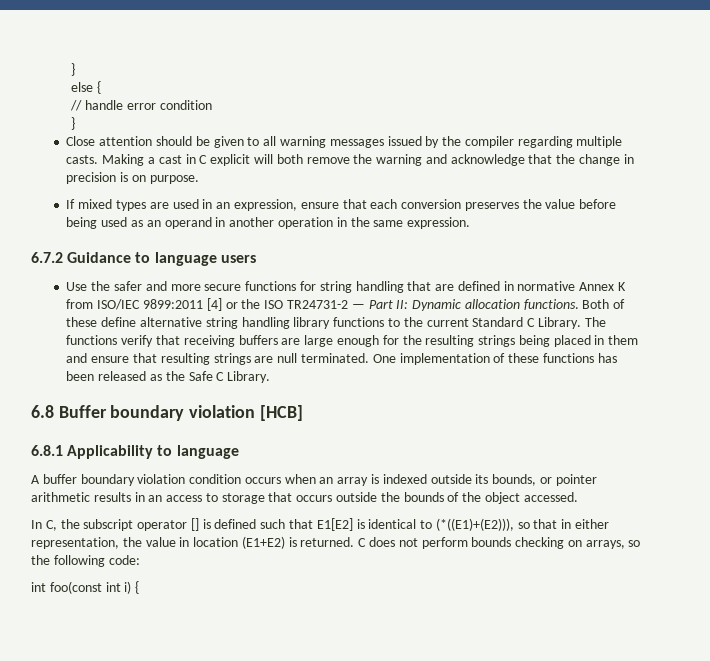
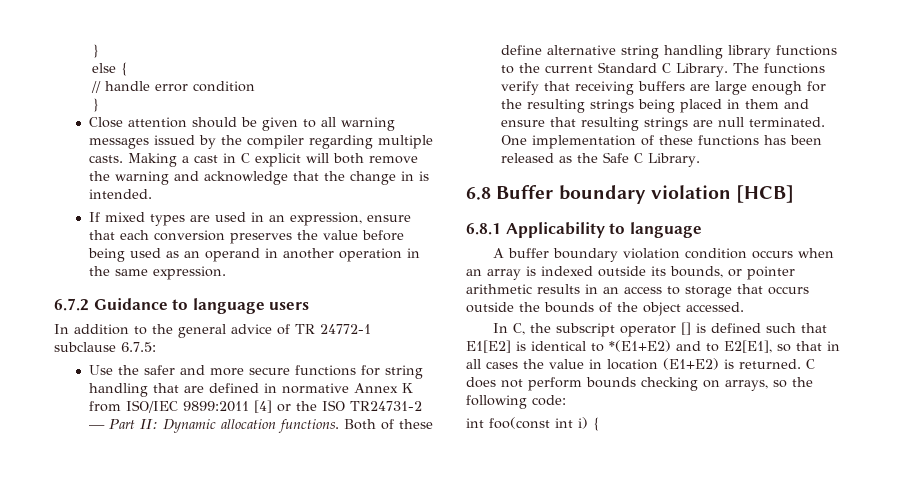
- Making a cast in C explicit will both remove the warning and acknowledge that the change in precision is on purpose.
+ Making a cast in C explicit will both remove the warning and acknowledge that the change in is intended.
+ In addition to the general advice of TR 24772-1 subclause 6.7.5:
- In C, the subscript operator [] is defined such that E1[E2] is identical to (*((E1)+(E2))), so that in either representation, the value in location (E1+E2) is returned.
+ In C, the subscript operator [] is defined such that E1[E2] is identical to *(E1+E2) and to E2[E1], so that in all cases the value in location (E1+E2) is returned.

